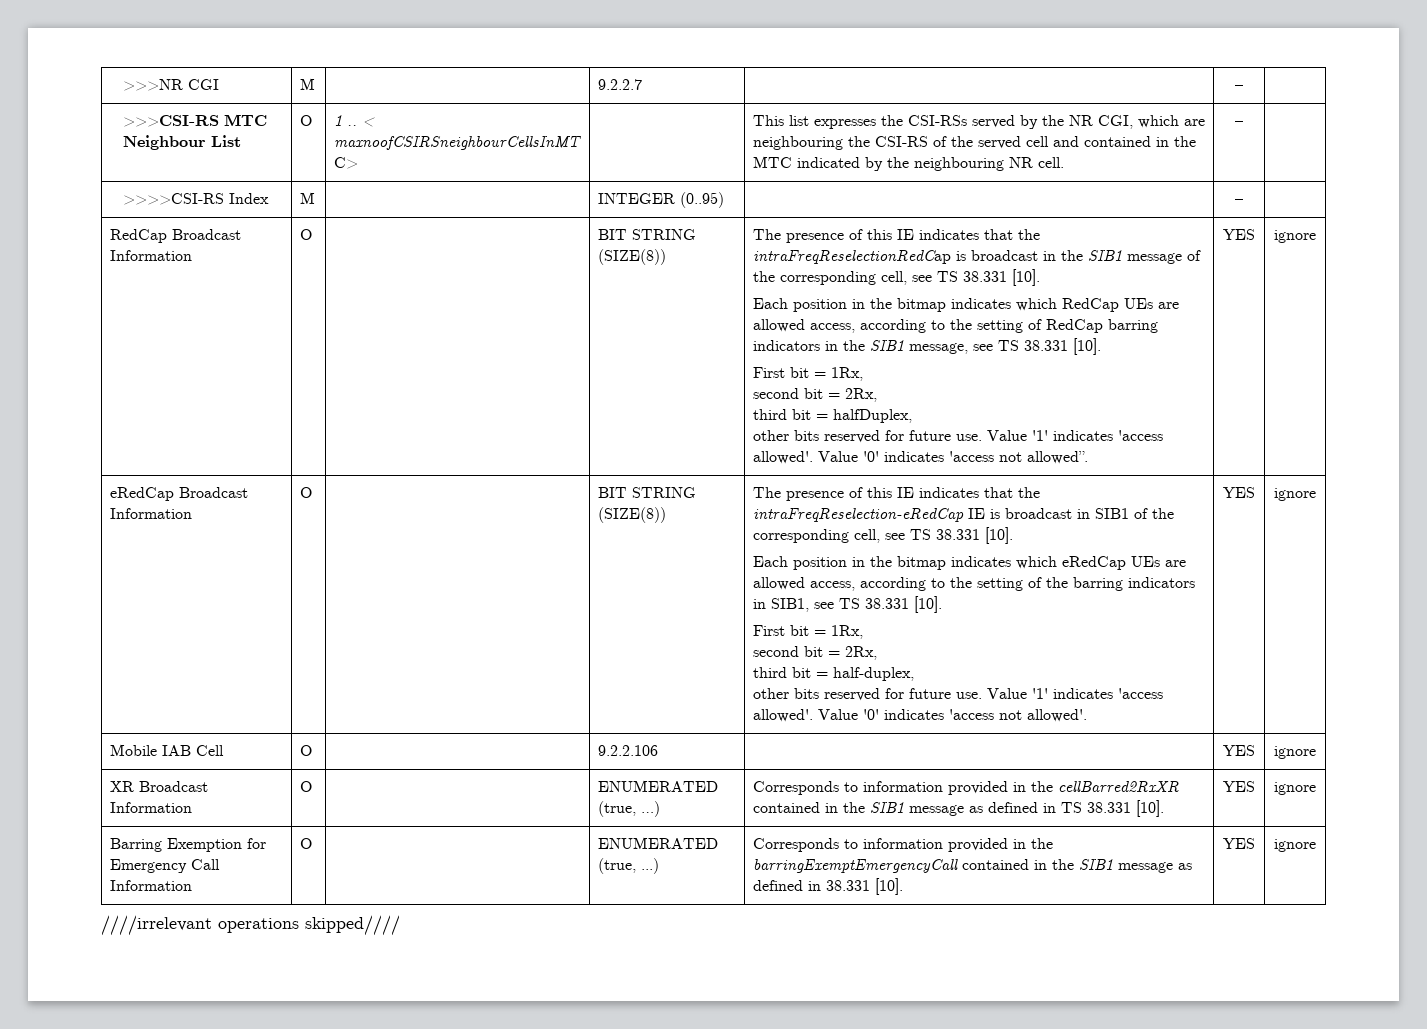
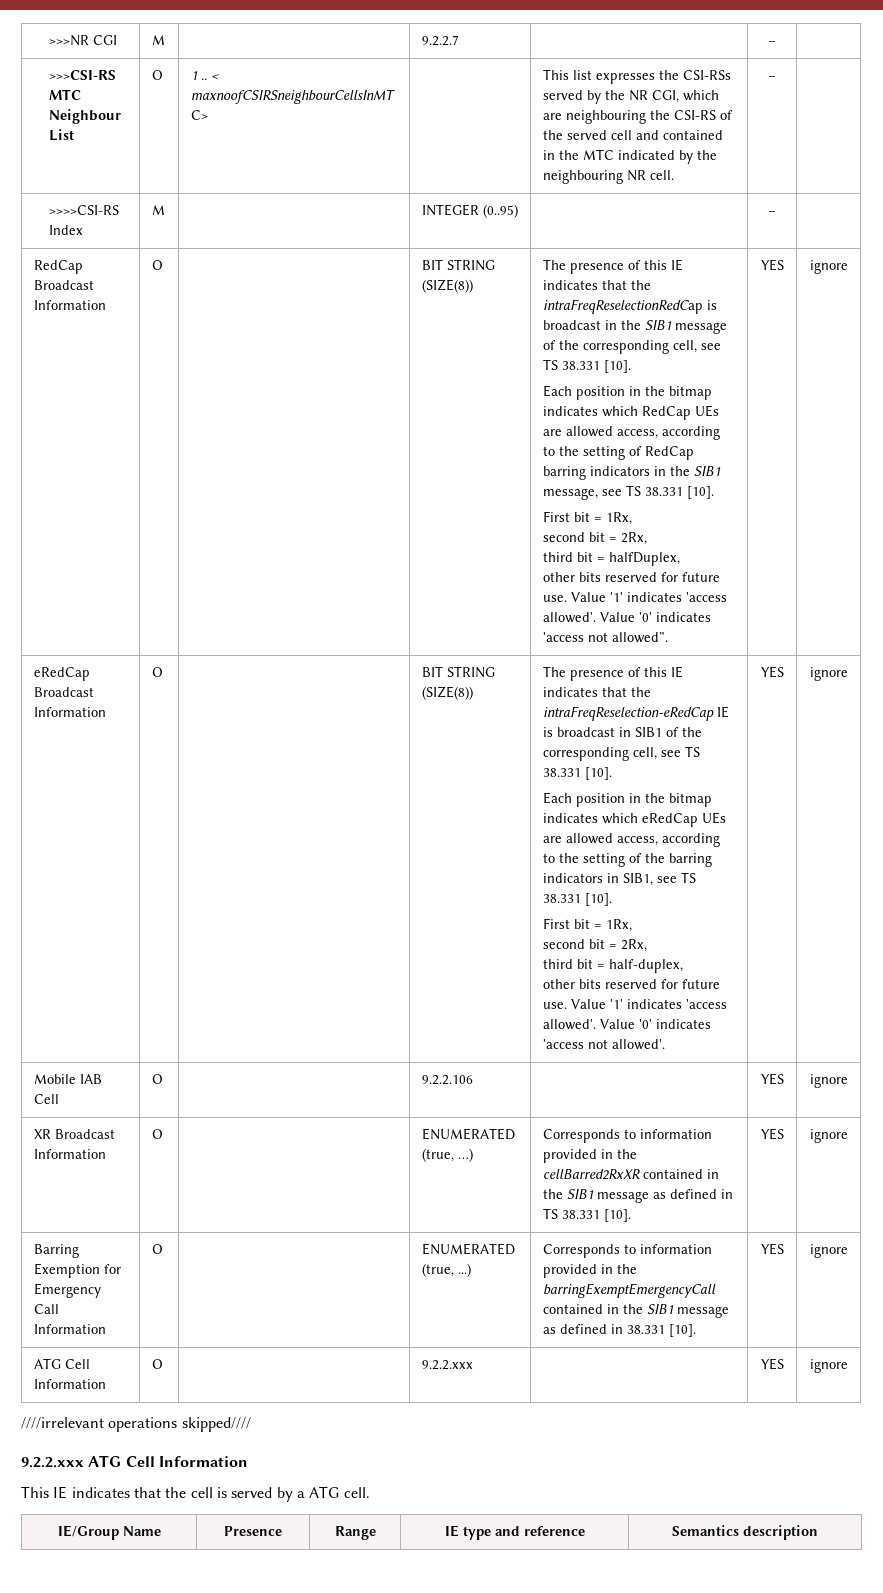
+ ATG Cell Information | O | | 9.2.2.xxx | | YES | ignore
  ////irrelevant operations skipped////
+ 9.2.2.xxx ATG Cell Information
+ This IE indicates that the cell is served by a ATG cell.
+ IE/Group Name | Presence | Range | IE type and reference | Semantics description

